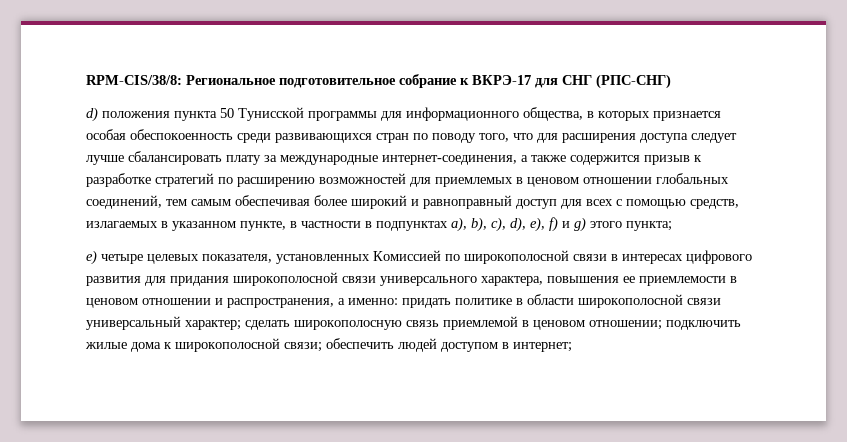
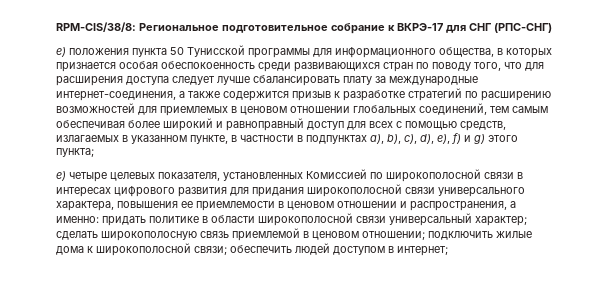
- d) положения пункта 50 Тунисской программы для информационного общества, в которых признается особая обеспокоенность среди развивающихся стран по поводу того, что для расширения доступа следует лучше сбалансировать плату за международные интернет-соединения, а также содержится призыв к разработке стратегий по расширению возможностей для приемлемых в ценовом отношении глобальных соединений, тем самым обеспечивая более широкий и равноправный доступ для всех с помощью средств, излагаемых в указанном пункте, в частности в подпунктах a), b), c), d), e), f) и g) этого пункта;
+ e) положения пункта 50 Тунисской программы для информационного общества, в которых признается особая обеспокоенность среди развивающихся стран по поводу того, что для расширения доступа следует лучше сбалансировать плату за международные интернет-соединения, а также содержится призыв к разработке стратегий по расширению возможностей для приемлемых в ценовом отношении глобальных соединений, тем самым обеспечивая более широкий и равноправный доступ для всех с помощью средств, излагаемых в указанном пункте, в частности в подпунктах a), b), c), d), e), f) и g) этого пункта;

